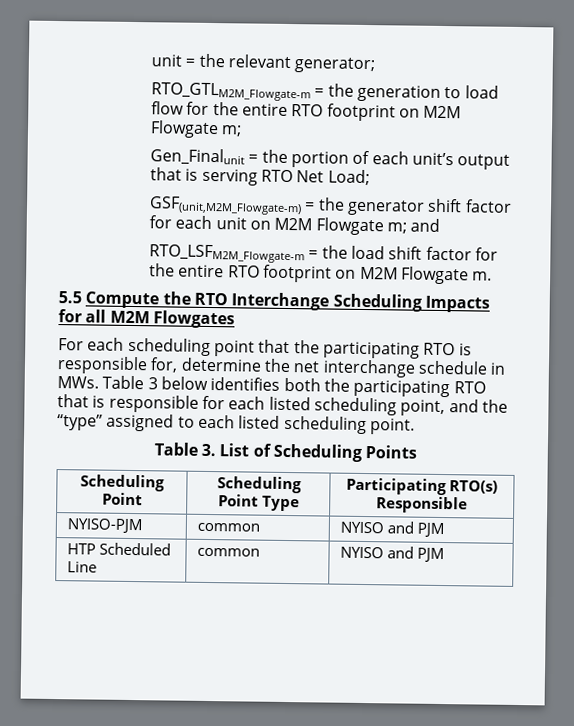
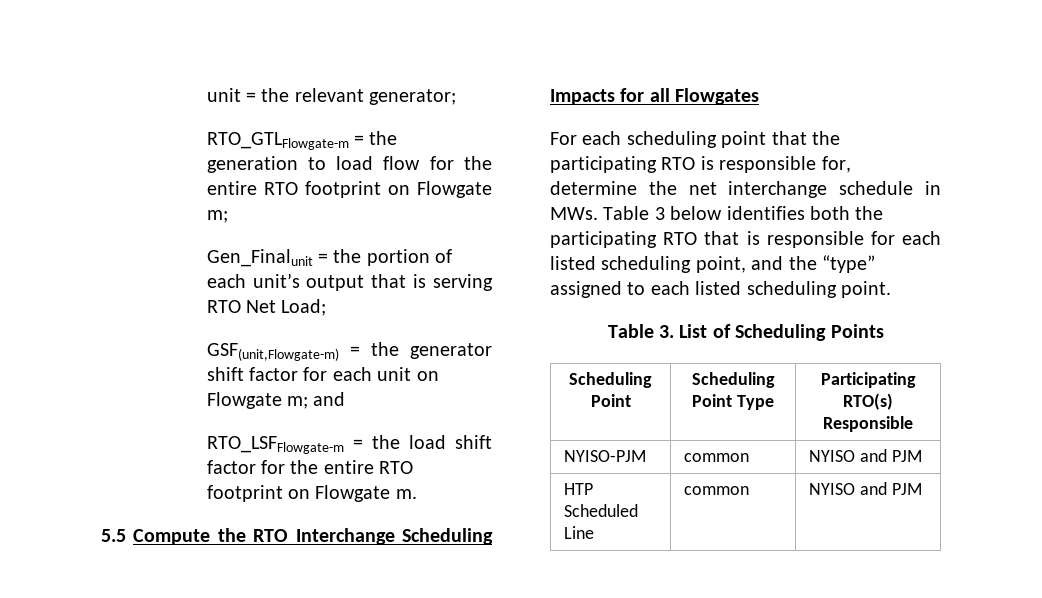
- RTO_GTLM2M_Flowgate-m = the generation to load flow for the entire RTO footprint on M2M Flowgate m;
+ RTO_GTLFlowgate-m = the generation to load flow for the entire RTO footprint on Flowgate m;
- GSF(unit,M2M_Flowgate-m) = the generator shift factor for each unit on M2M Flowgate m; and
+ GSF(unit,Flowgate-m) = the generator shift factor for each unit on Flowgate m; and
- RTO_LSFM2M_Flowgate-m = the load shift factor for the entire RTO footprint on M2M Flowgate m.
+ RTO_LSFFlowgate-m = the load shift factor for the entire RTO footprint on Flowgate m.
- 5.5 Compute the RTO Interchange Scheduling Impacts for all M2M Flowgates
+ 5.5 Compute the RTO Interchange Scheduling Impacts for all Flowgates

